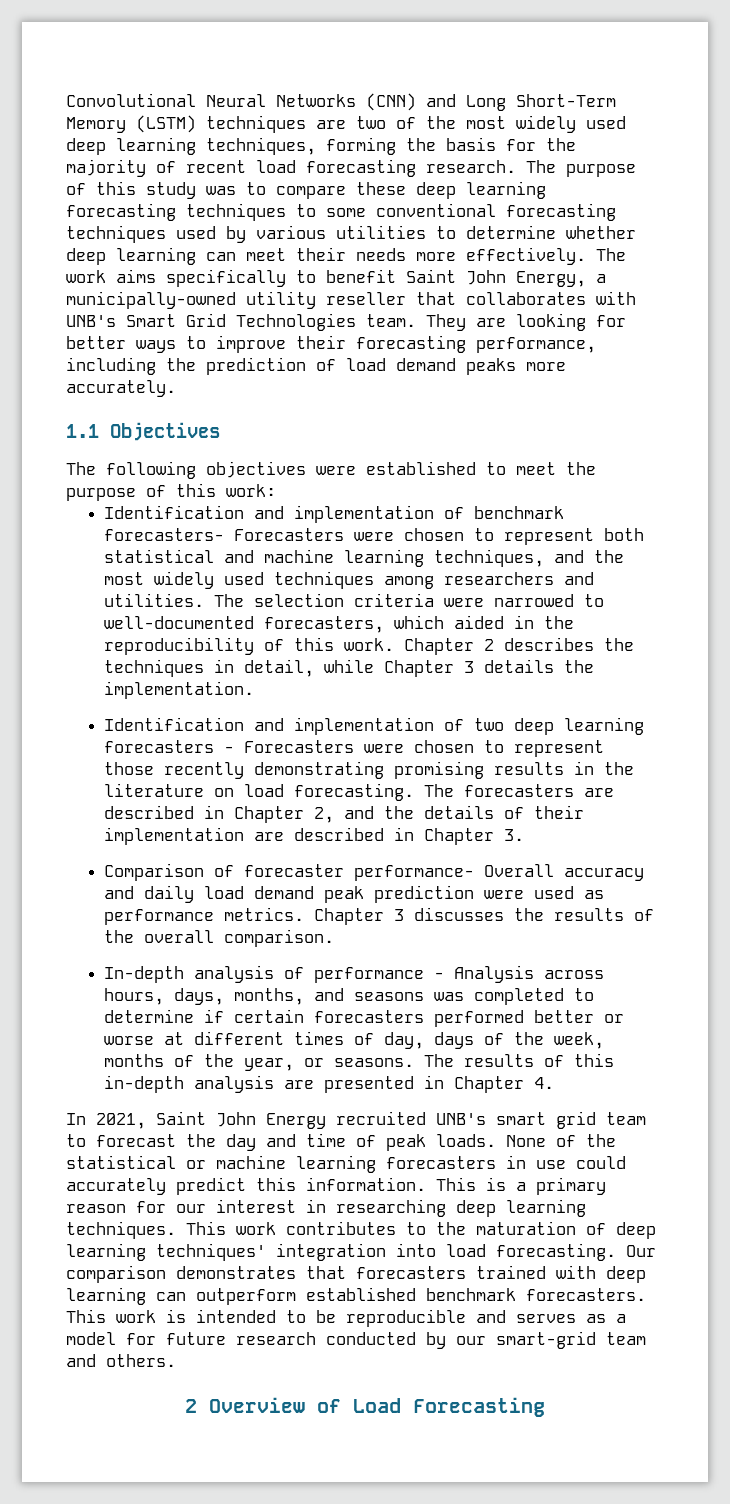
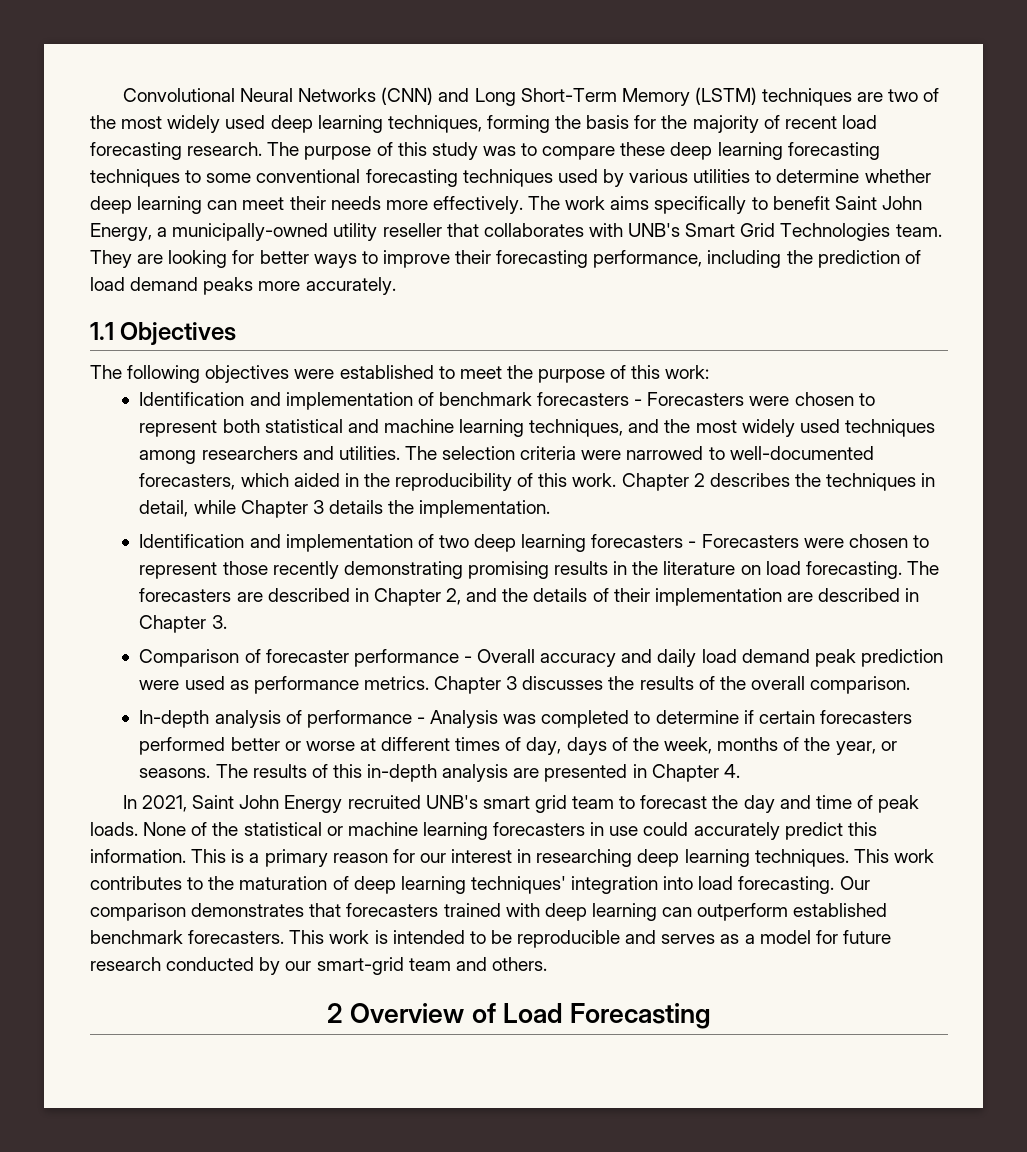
- Identification and implementation of benchmark forecasters- Forecasters were chosen to represent both statistical and machine learning techniques, and the most widely used techniques among researchers and utilities.
+ Identification and implementation of benchmark forecasters - Forecasters were chosen to represent both statistical and machine learning techniques, and the most widely used techniques among researchers and utilities.
- Comparison of forecaster performance- Overall accuracy and daily load demand peak prediction were used as performance metrics.
+ Comparison of forecaster performance - Overall accuracy and daily load demand peak prediction were used as performance metrics.
- In-depth analysis of performance - Analysis across hours, days, months, and seasons was completed to determine if certain forecasters performed better or worse at different times of day, days of the week, months of the year, or seasons.
+ In-depth analysis of performance - Analysis was completed to determine if certain forecasters performed better or worse at different times of day, days of the week, months of the year, or seasons.

